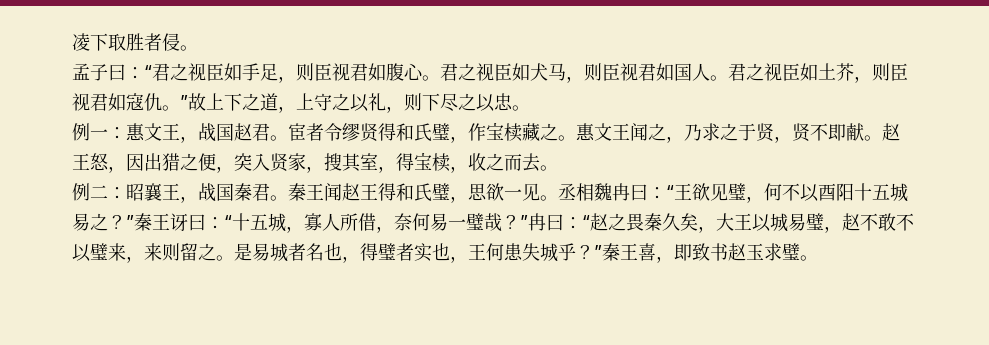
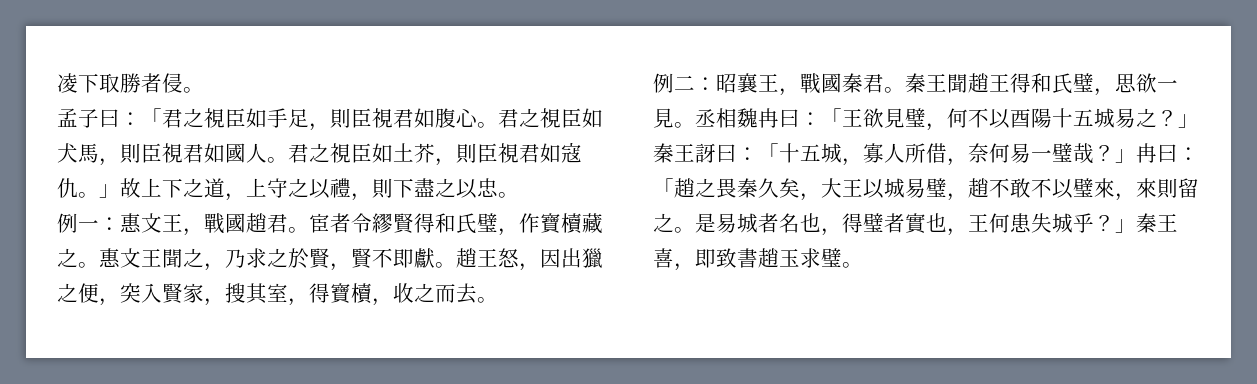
- 凌下取胜者侵。
+ 凌下取勝者侵。
- 孟子曰：“君之视臣如手足，则臣视君如腹心。
+ 孟子曰：「君之視臣如手足，則臣視君如腹心。
- 君之视臣如犬马，则臣视君如国人。
+ 君之視臣如犬馬，則臣視君如國人。
- 君之视臣如土芥，则臣视君如寇仇。”故上下之道，上守之以礼，则下尽之以忠。
+ 君之視臣如土芥，則臣視君如寇仇。」故上下之道，上守之以禮，則下盡之以忠。
- 例一：惠文王，战国赵君。
+ 例一：惠文王，戰國趙君。
- 宦者令缪贤得和氏璧，作宝椟藏之。
+ 宦者令繆賢得和氏璧，作寶櫝藏之。
- 惠文王闻之，乃求之于贤，贤不即献。赵王怒，因出猎之便，突入贤家，搜其室，得宝椟，收之而去。
+ 惠文王聞之，乃求之於賢，賢不即獻。趙王怒，因出獵之便，突入賢家，搜其室，得寶櫝，收之而去。
- 例二：昭襄王，战国秦君。
+ 例二：昭襄王，戰國秦君。
- 秦王闻赵王得和氏璧，思欲一见。
+ 秦王聞趙王得和氏璧，思欲一見。
- 丞相魏冉曰：“王欲见璧，何不以酉阳十五城易之？”秦王讶曰：“十五城，寡人所借，奈何易一璧哉？”冉曰：“赵之畏秦久矣，大王以城易璧，赵不敢不以璧来，来则留之。
+ 丞相魏冉曰：「王欲見璧，何不以酉陽十五城易之？」秦王訝曰：「十五城，寡人所借，奈何易一璧哉？」冉曰：「趙之畏秦久矣，大王以城易璧，趙不敢不以璧來，來則留之。
- 是易城者名也，得璧者实也，王何患失城乎？”秦王喜，即致书赵玉求璧。
+ 是易城者名也，得璧者實也，王何患失城乎？」秦王喜，即致書趙玉求璧。

